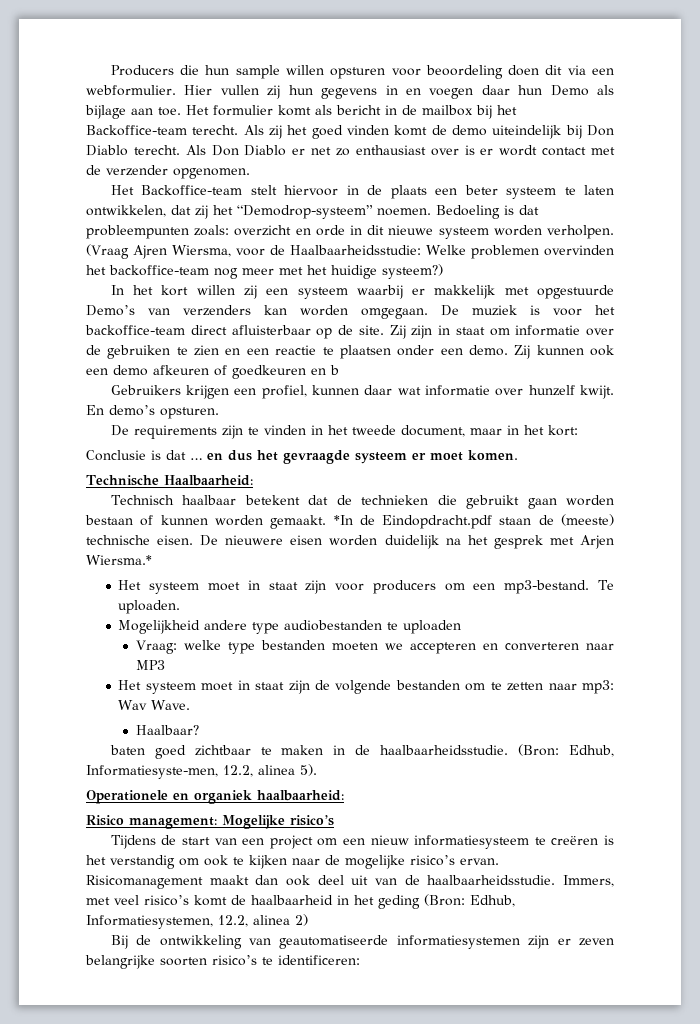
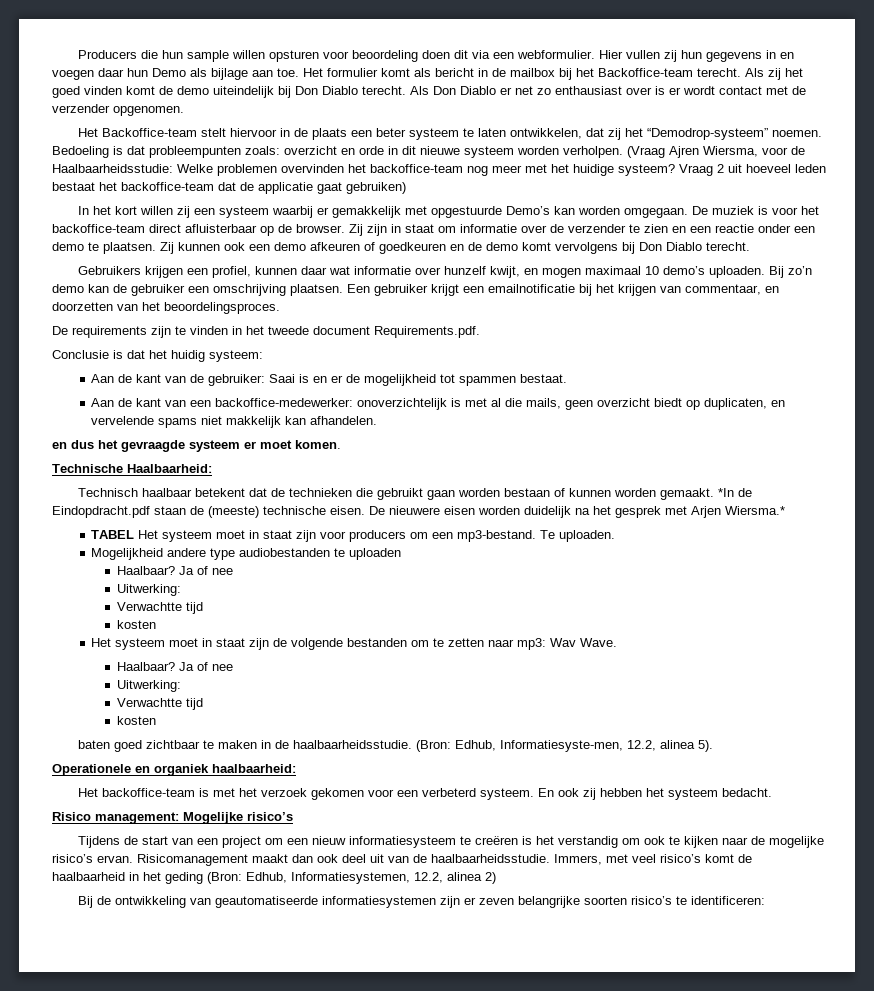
- (Vraag Ajren Wiersma, voor de Haalbaarheidsstudie: Welke problemen overvinden het backoffice-team nog meer met het huidige systeem?)
+ (Vraag Ajren Wiersma, voor de Haalbaarheidsstudie: Welke problemen overvinden het backoffice-team nog meer met het huidige systeem? Vraag 2 uit hoeveel leden bestaat het backoffice-team dat de applicatie gaat gebruiken)
- In het kort willen zij een systeem waarbij er makkelijk met opgestuurde Demo’s van verzenders kan worden omgegaan.
+ In het kort willen zij een systeem waarbij er gemakkelijk met opgestuurde Demo’s kan worden omgegaan.
- De muziek is voor het backoffice-team direct afluisterbaar op de site.
+ De muziek is voor het backoffice-team direct afluisterbaar op de browser.
- Zij zijn in staat om informatie over de gebruiken te zien en een reactie te plaatsen onder een demo.
+ Zij zijn in staat om informatie over de verzender te zien en een reactie onder een demo te plaatsen.
- Zij kunnen ook een demo afkeuren of goedkeuren en b
+ Zij kunnen ook een demo afkeuren of goedkeuren en de demo komt vervolgens bij Don Diablo terecht.
- Gebruikers krijgen een profiel, kunnen daar wat informatie over hunzelf kwijt. En demo’s opsturen.
+ Gebruikers krijgen een profiel, kunnen daar wat informatie over hunzelf kwijt, en mogen maximaal 10 demo’s uploaden. Bij zo’n demo kan de gebruiker een omschrijving plaatsen. Een gebruiker krijgt een emailnotificatie bij het krijgen van commentaar, en doorzetten van het beoordelingsproces.
- De requirements zijn te vinden in het tweede document, maar in het kort:
- Conclusie is dat … en dus het gevraagde systeem er moet komen.
+ De requirements zijn te vinden in het tweede document Requirements.pdf.
+ Conclusie is dat het huidig systeem:
+ Aan de kant van de gebruiker: Saai is en er de mogelijkheid tot spammen bestaat.
+ Aan de kant van een backoffice-medewerker: onoverzichtelijk is met al die mails, geen overzicht biedt op duplicaten, en vervelende spams niet makkelijk kan afhandelen.
+ en dus het gevraagde systeem er moet komen.
- Het systeem moet in staat zijn voor producers om een mp3-bestand.
+ TABEL Het systeem moet in staat zijn voor producers om een mp3-bestand.
  Mogelijkheid andere type audiobestanden te uploaden
- Vraag: welke type bestanden moeten we accepteren en converteren naar MP3
+ Haalbaar? Ja of nee
+ Uitwerking:
+ Verwachtte tijd
+ kosten
  Het systeem moet in staat zijn de volgende bestanden om te zetten naar mp3: Wav Wave.
- Haalbaar?
+ Haalbaar? Ja of nee
+ Uitwerking:
+ Verwachtte tijd
+ kosten
+ Het backoffice-team is met het verzoek gekomen voor een verbeterd systeem. En ook zij hebben het systeem bedacht.

